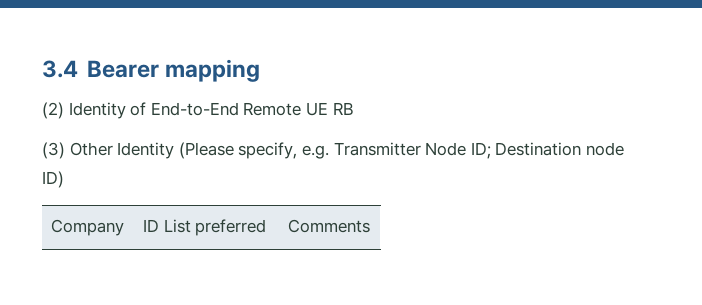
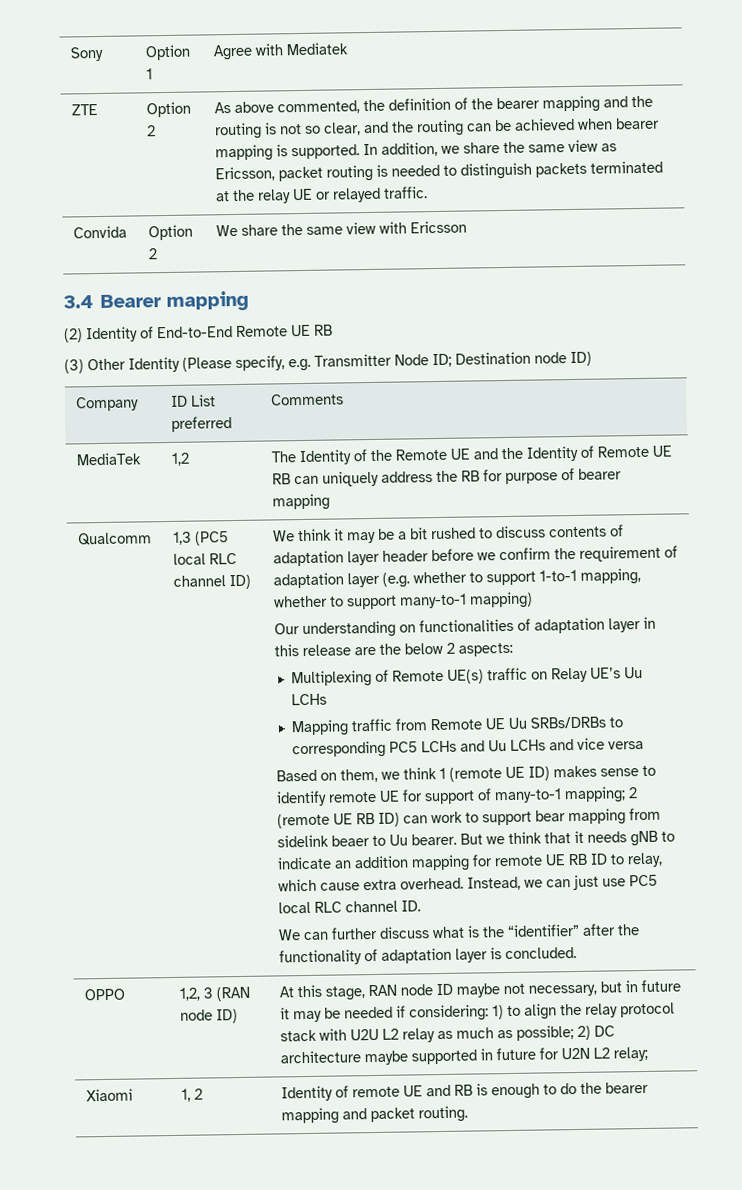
+ Sony | Option 1 | Agree with Mediatek
+ ZTE | Option 2 | As above commented, the definition of the bearer mapping and the routing is not so clear, and the routing can be achieved when bearer mapping is supported. In addition, we share the same view as Ericsson, packet routing is needed to distinguish packets terminated at the relay UE or relayed traffic.
+ Convida | Option 2 | We share the same view with Ericsson
+ MediaTek | 1,2 | The Identity of the Remote UE and the Identity of Remote UE RB can uniquely address the RB for purpose of bearer mapping
+ Qualcomm | 1,3 (PC5 local RLC channel ID) | We think it may be a bit rushed to discuss contents of adaptation layer header before we confirm the requirement of adaptation layer (e.g. whether to support 1-to-1 mapping, whether to support many-to-1 mapping)
+ Our understanding on functionalities of adaptation layer in this release are the below 2 aspects:
+ Multiplexing of Remote UE(s) traffic on Relay UE’s Uu LCHs
+ Mapping traffic from Remote UE Uu SRBs/DRBs to corresponding PC5 LCHs and Uu LCHs and vice versa
+ Based on them, we think 1 (remote UE ID) makes sense to identify remote UE for support of many-to-1 mapping; 2 (remote UE RB ID) can work to support bear mapping from sidelink beaer to Uu bearer. But we think that it needs gNB to indicate an addition mapping for remote UE RB ID to relay, which cause extra overhead. Instead, we can just use PC5 local RLC channel ID.
+ We can further discuss what is the “identifier” after the functionality of adaptation layer is concluded.
+ OPPO | 1,2, 3 (RAN node ID) | At this stage, RAN node ID maybe not necessary, but in future it may be needed if considering: 1) to align the relay protocol stack with U2U L2 relay as much as possible; 2) DC architecture maybe supported in future for U2N L2 relay;
+ Xiaomi | 1, 2 | Identity of remote UE and RB is enough to do the bearer mapping and packet routing.

